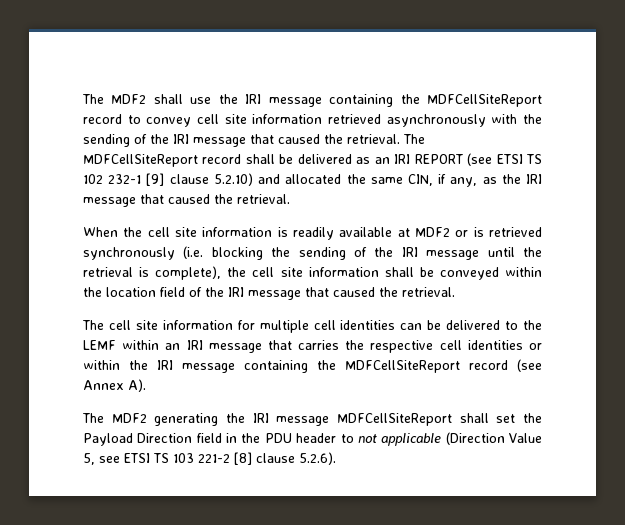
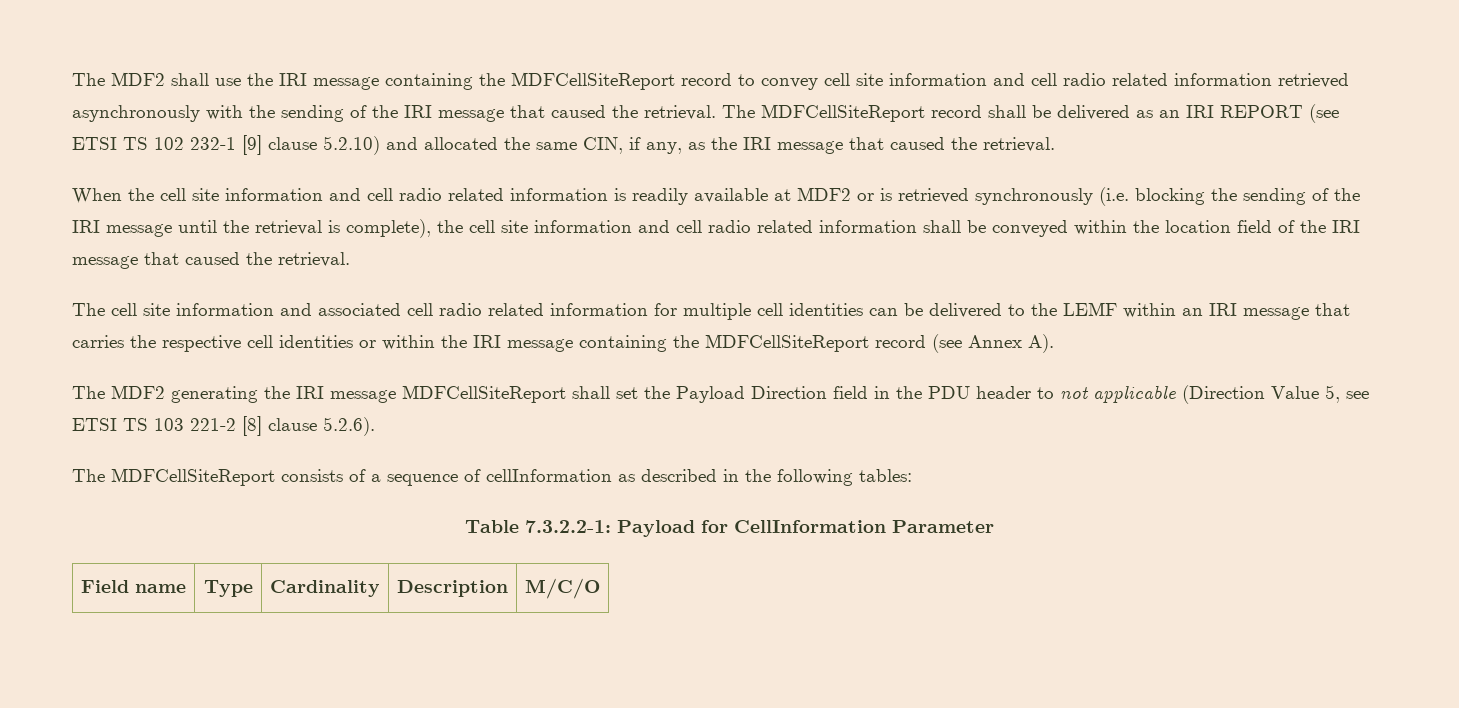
- The MDF2 shall use the IRI message containing the MDFCellSiteReport record to convey cell site information retrieved asynchronously with the sending of the IRI message that caused the retrieval.
+ The MDF2 shall use the IRI message containing the MDFCellSiteReport record to convey cell site information and cell radio related information retrieved asynchronously with the sending of the IRI message that caused the retrieval.
- When the cell site information is readily available at MDF2 or is retrieved synchronously (i.e. blocking the sending of the IRI message until the retrieval is complete), the cell site information shall be conveyed within the location field of the IRI message that caused the retrieval.
+ When the cell site information and cell radio related information is readily available at MDF2 or is retrieved synchronously (i.e. blocking the sending of the IRI message until the retrieval is complete), the cell site information and cell radio related information shall be conveyed within the location field of the IRI message that caused the retrieval.
- The cell site information for multiple cell identities can be delivered to the LEMF within an IRI message that carries the respective cell identities or within the IRI message containing the MDFCellSiteReport record (see Annex A).
+ The cell site information and associated cell radio related information for multiple cell identities can be delivered to the LEMF within an IRI message that carries the respective cell identities or within the IRI message containing the MDFCellSiteReport record (see Annex A).
+ The MDFCellSiteReport consists of a sequence of cellInformation as described in the following tables:
+ Table 7.3.2.2-1: Payload for CellInformation Parameter
+ Field name | Type | Cardinality | Description | M/C/O

